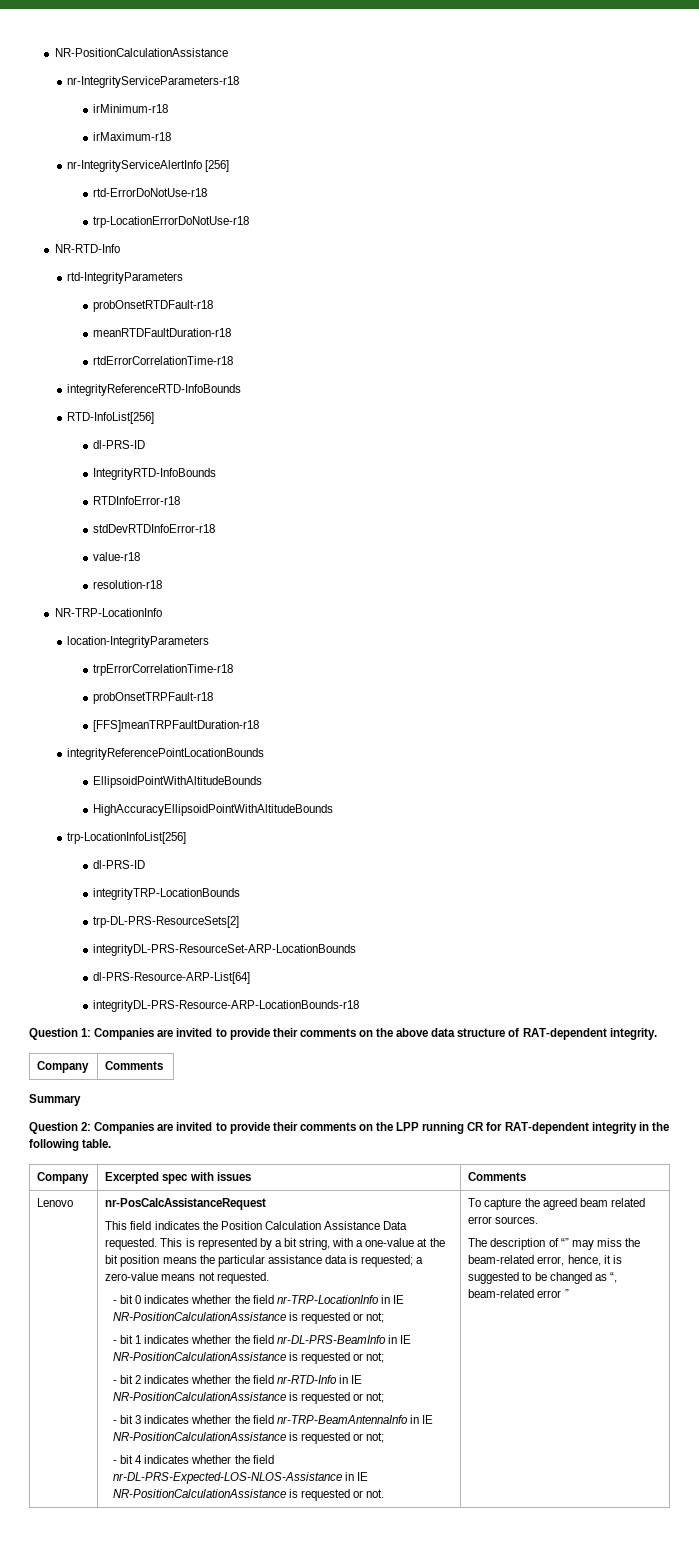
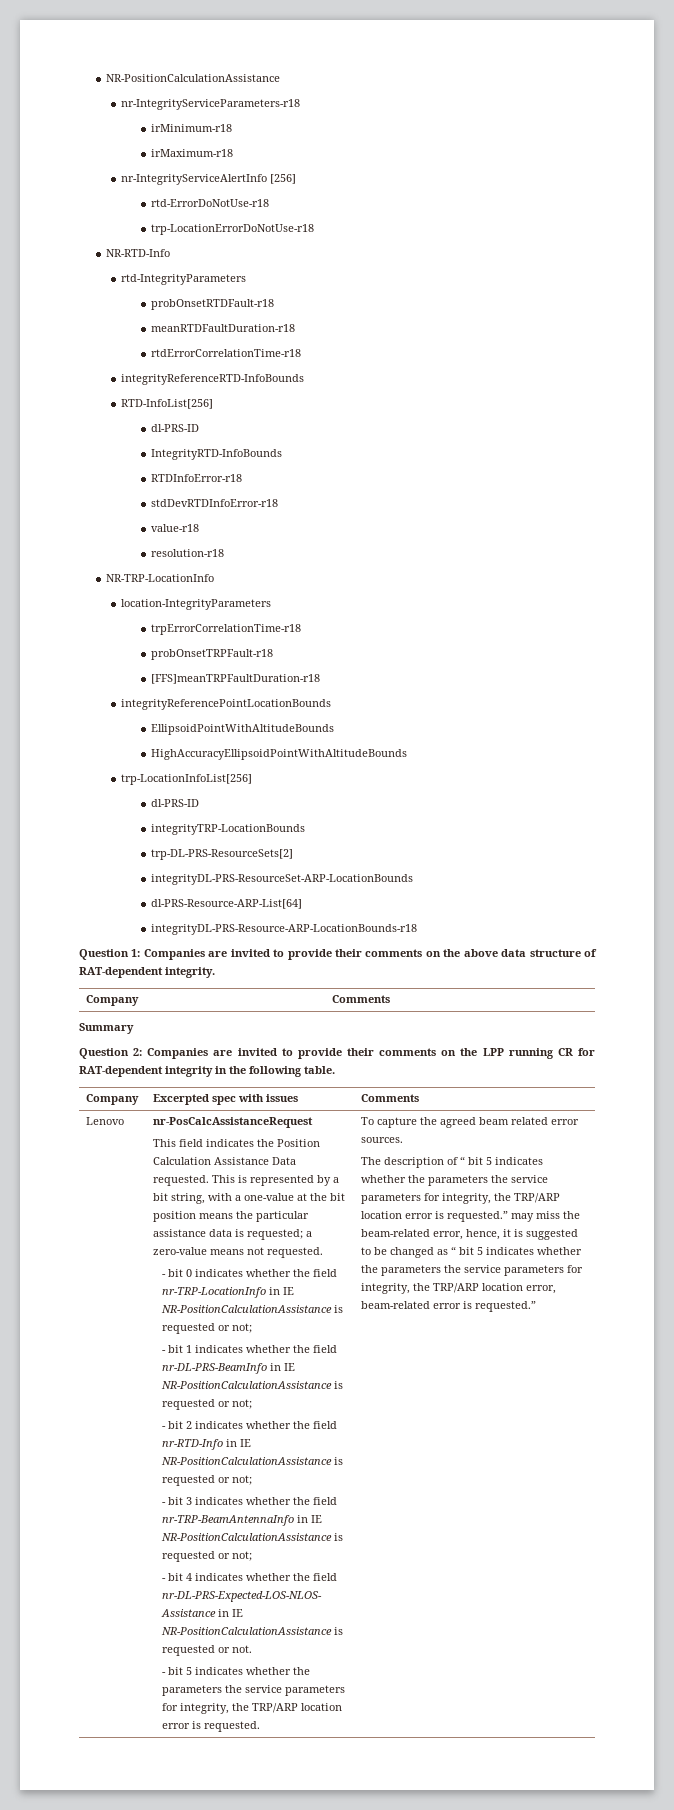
+ - bit 5 indicates whether the parameters the service parameters for integrity, the TRP/ARP location error is requested.
- The description of “” may miss the beam-related error, hence, it is suggested to be changed as “, beam-related error ”
+ The description of “ bit 5 indicates whether the parameters the service parameters for integrity, the TRP/ARP location error is requested.” may miss the beam-related error, hence, it is suggested to be changed as “ bit 5 indicates whether the parameters the service parameters for integrity, the TRP/ARP location error, beam-related error is requested.”

